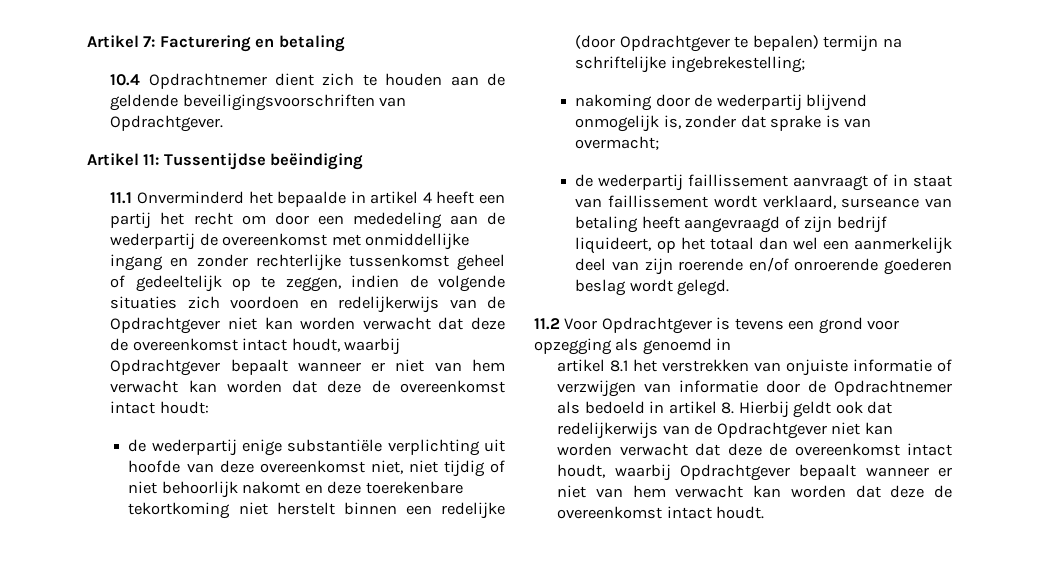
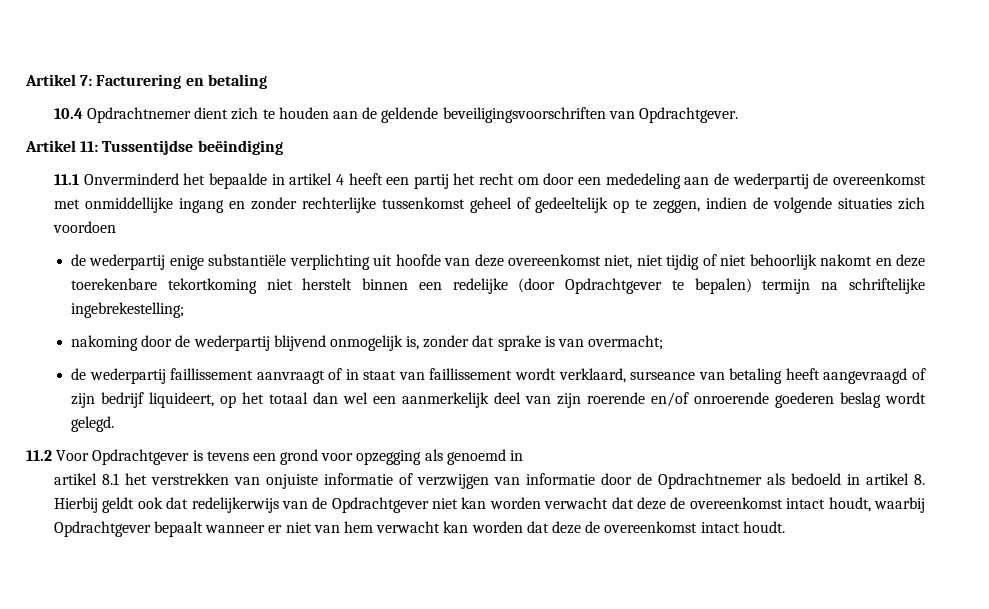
- 11.1 Onverminderd het bepaalde in artikel 4 heeft een partij het recht om door een mededeling aan de wederpartij de overeenkomst met onmiddellijke ingang en zonder rechterlijke tussenkomst geheel of gedeeltelijk op te zeggen, indien de volgende situaties zich voordoen en redelijkerwijs van de Opdrachtgever niet kan worden verwacht dat deze de overeenkomst intact houdt, waarbij Opdrachtgever bepaalt wanneer er niet van hem verwacht kan worden dat deze de overeenkomst intact houdt:
+ 11.1 Onverminderd het bepaalde in artikel 4 heeft een partij het recht om door een mededeling aan de wederpartij de overeenkomst met onmiddellijke ingang en zonder rechterlijke tussenkomst geheel of gedeeltelijk op te zeggen, indien de volgende situaties zich voordoen

